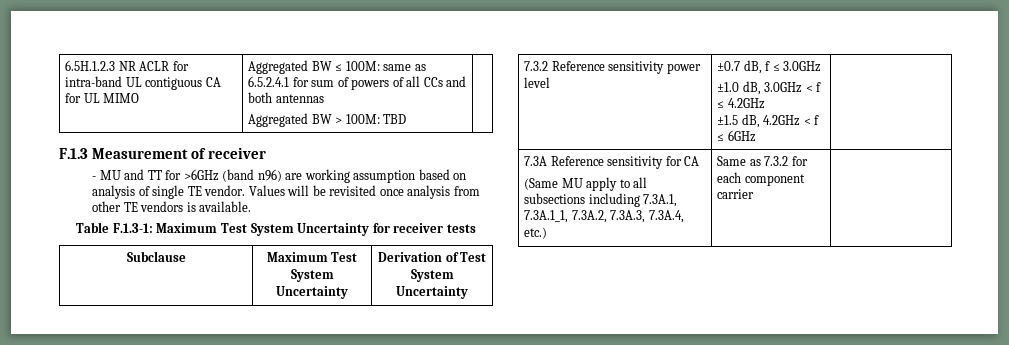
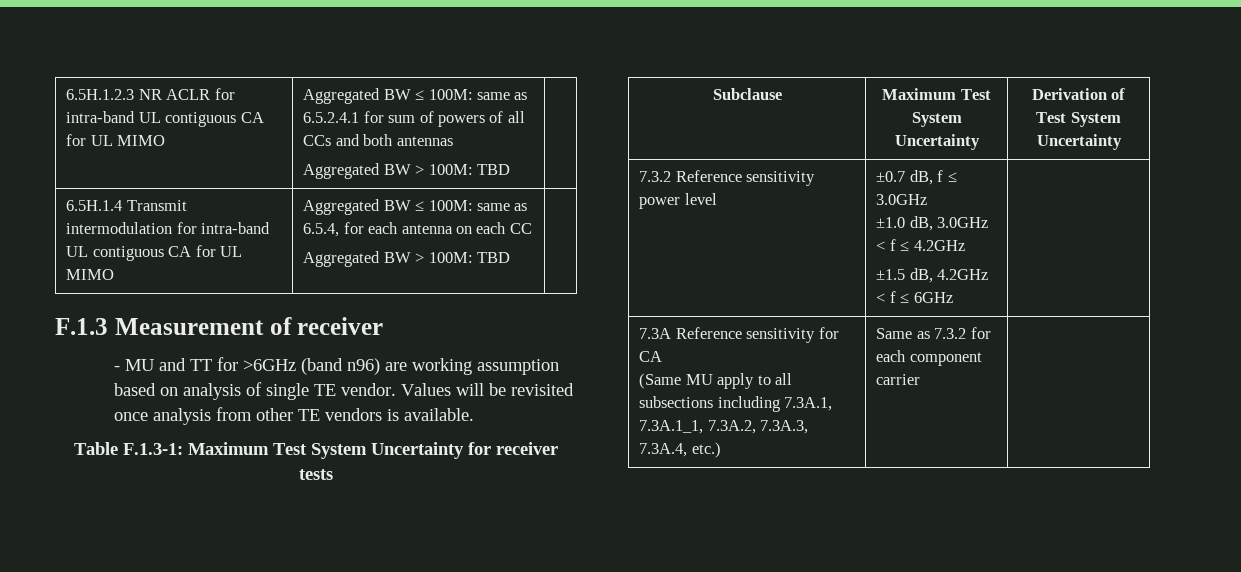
+ 6.5H.1.4 Transmit intermodulation for intra-band UL contiguous CA for UL MIMO | Aggregated BW ≤ 100M: same as 6.5.4, for each antenna on each CC
+ Aggregated BW > 100M: TBD |

